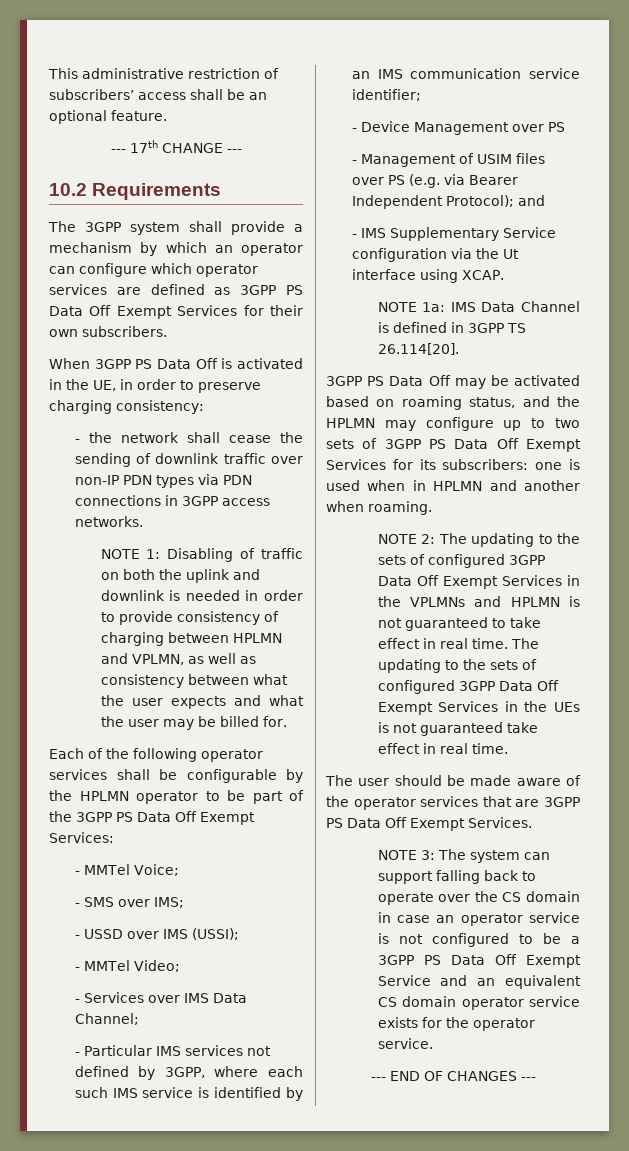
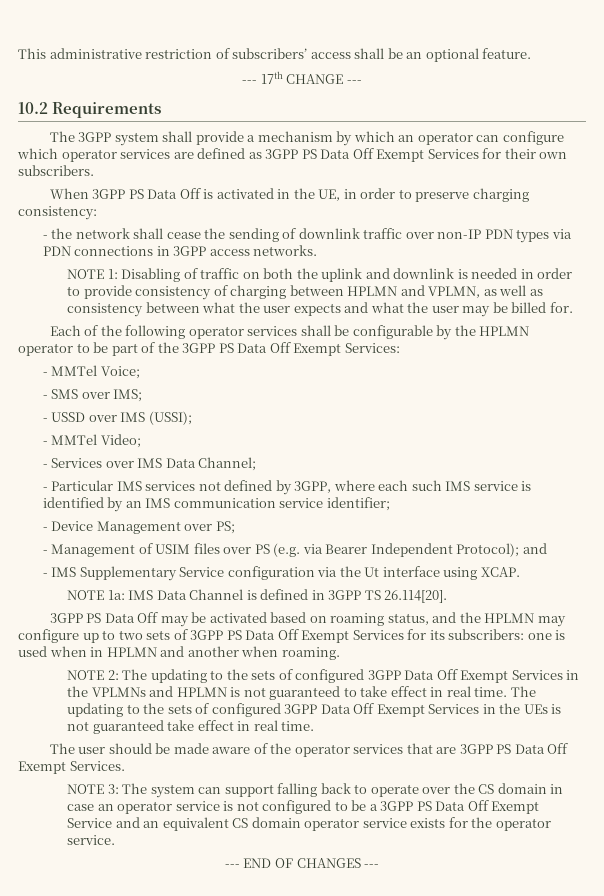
- - Device Management over PS
+ - Device Management over PS;

